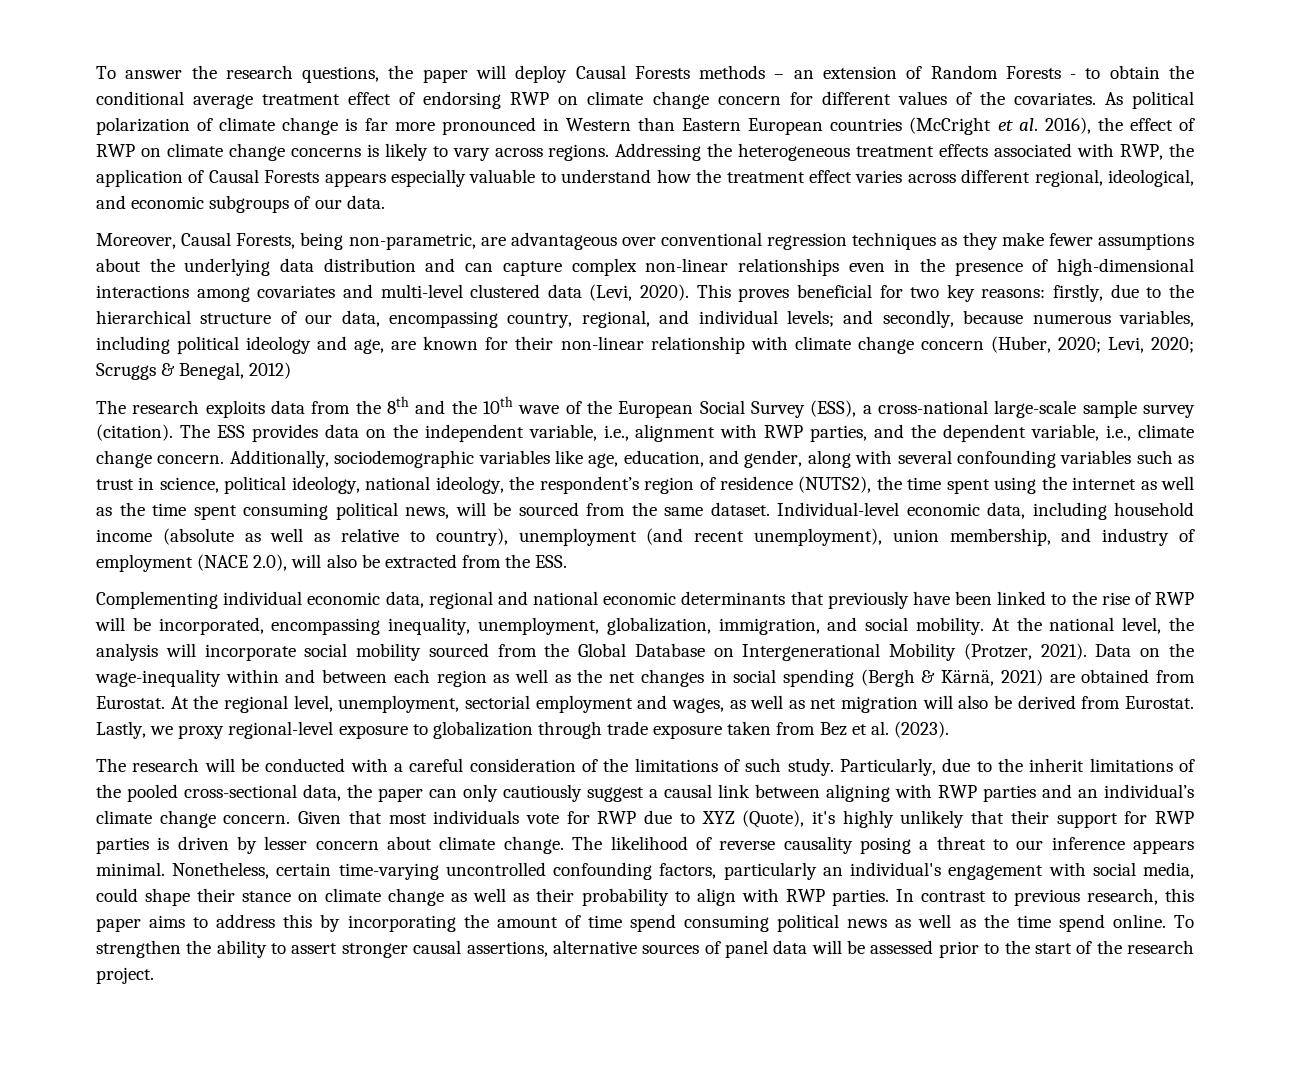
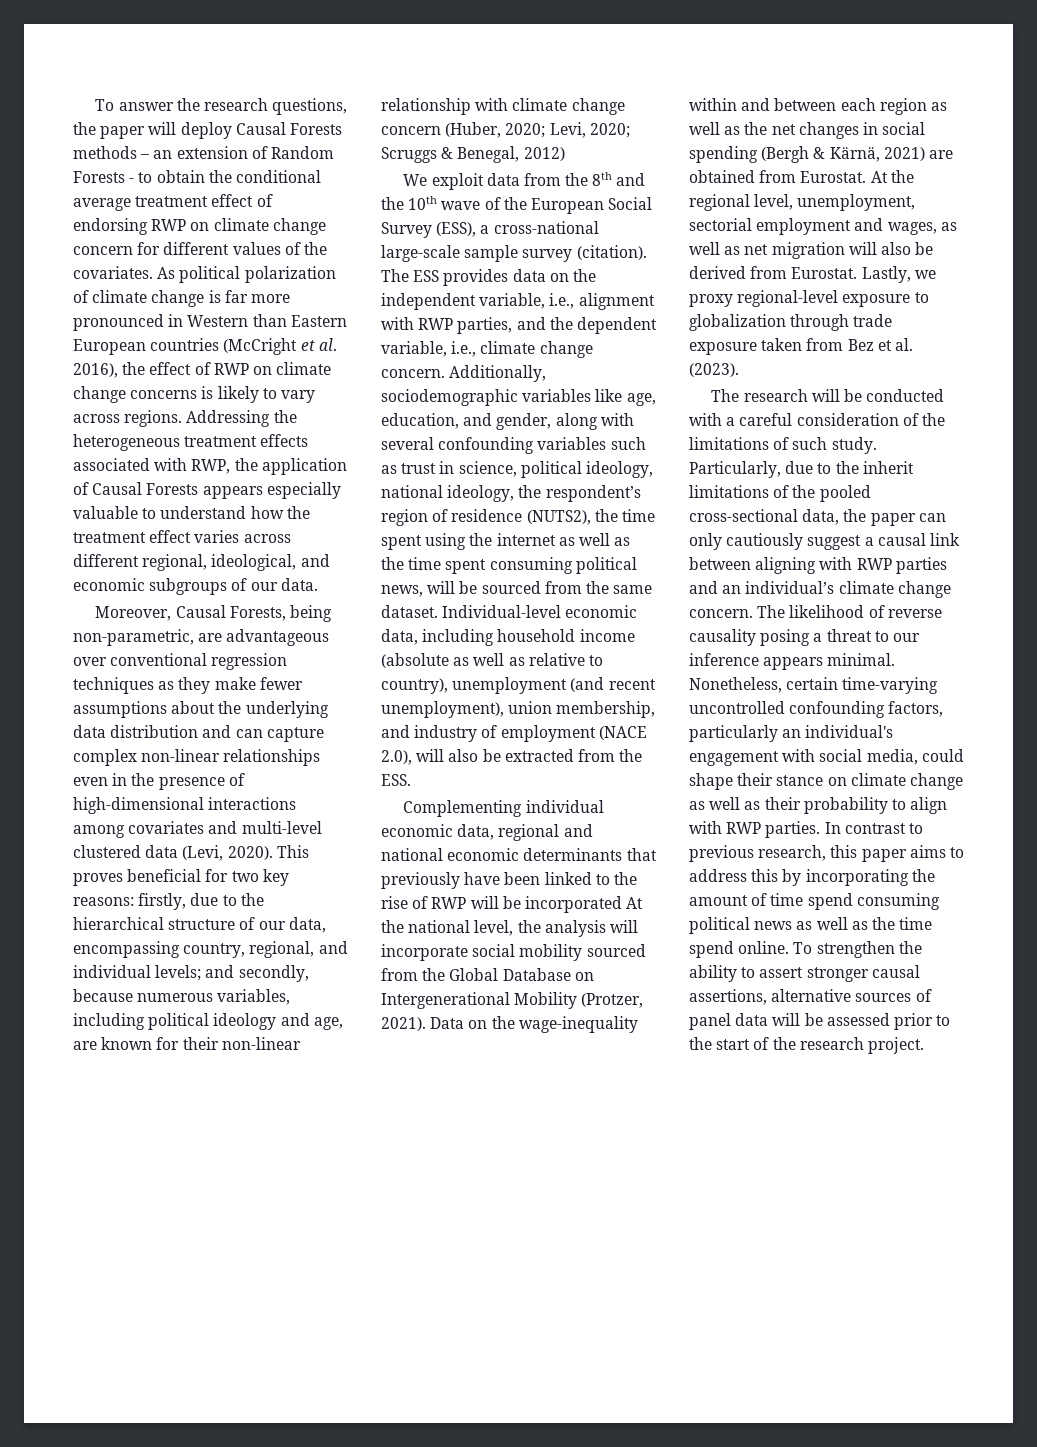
- The research exploits data from the 8th and the 10th wave of the European Social Survey (ESS), a cross-national large-scale sample survey (citation).
+ We exploit data from the 8th and the 10th wave of the European Social Survey (ESS), a cross-national large-scale sample survey (citation).
- Complementing individual economic data, regional and national economic determinants that previously have been linked to the rise of RWP will be incorporated, encompassing inequality, unemployment, globalization, immigration, and social mobility. At the national level, the analysis will incorporate social mobility sourced from the Global Database on Intergenerational Mobility (Protzer, 2021).
+ Complementing individual economic data, regional and national economic determinants that previously have been linked to the rise of RWP will be incorporated At the national level, the analysis will incorporate social mobility sourced from the Global Database on Intergenerational Mobility (Protzer, 2021).
- Given that most individuals vote for RWP due to XYZ (Quote), it's highly unlikely that their support for RWP parties is driven by lesser concern about climate change.

